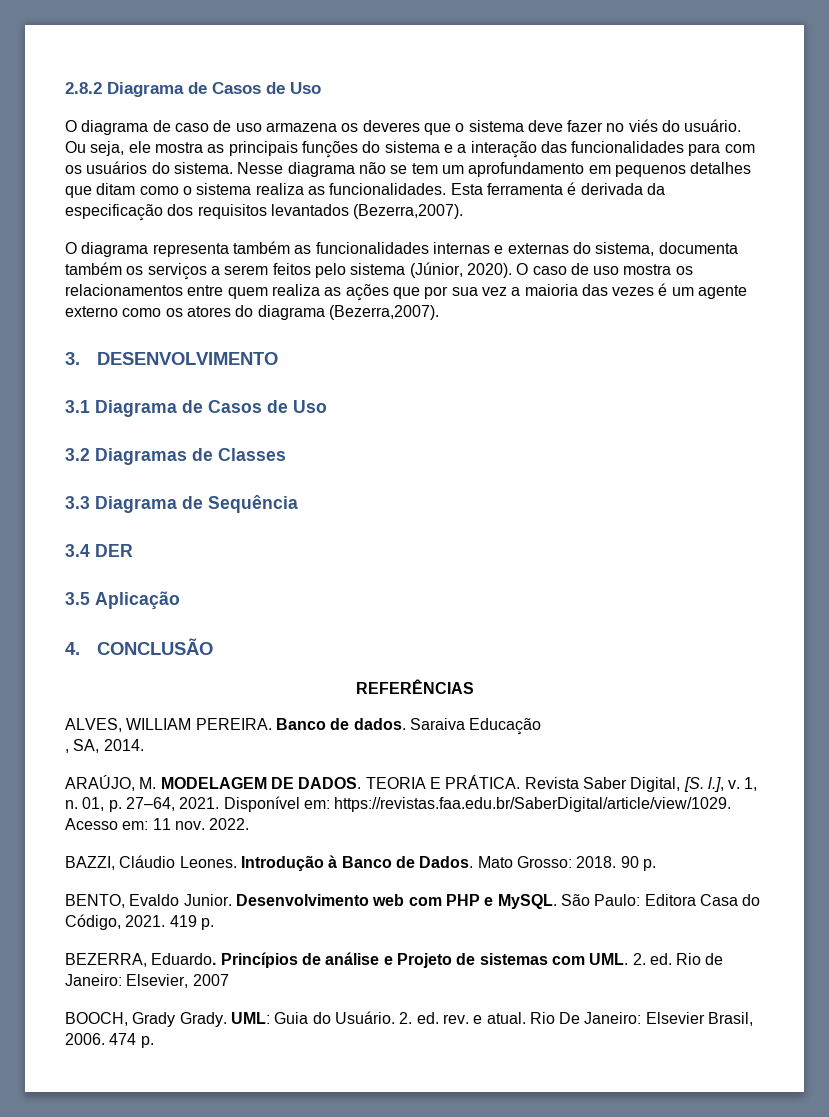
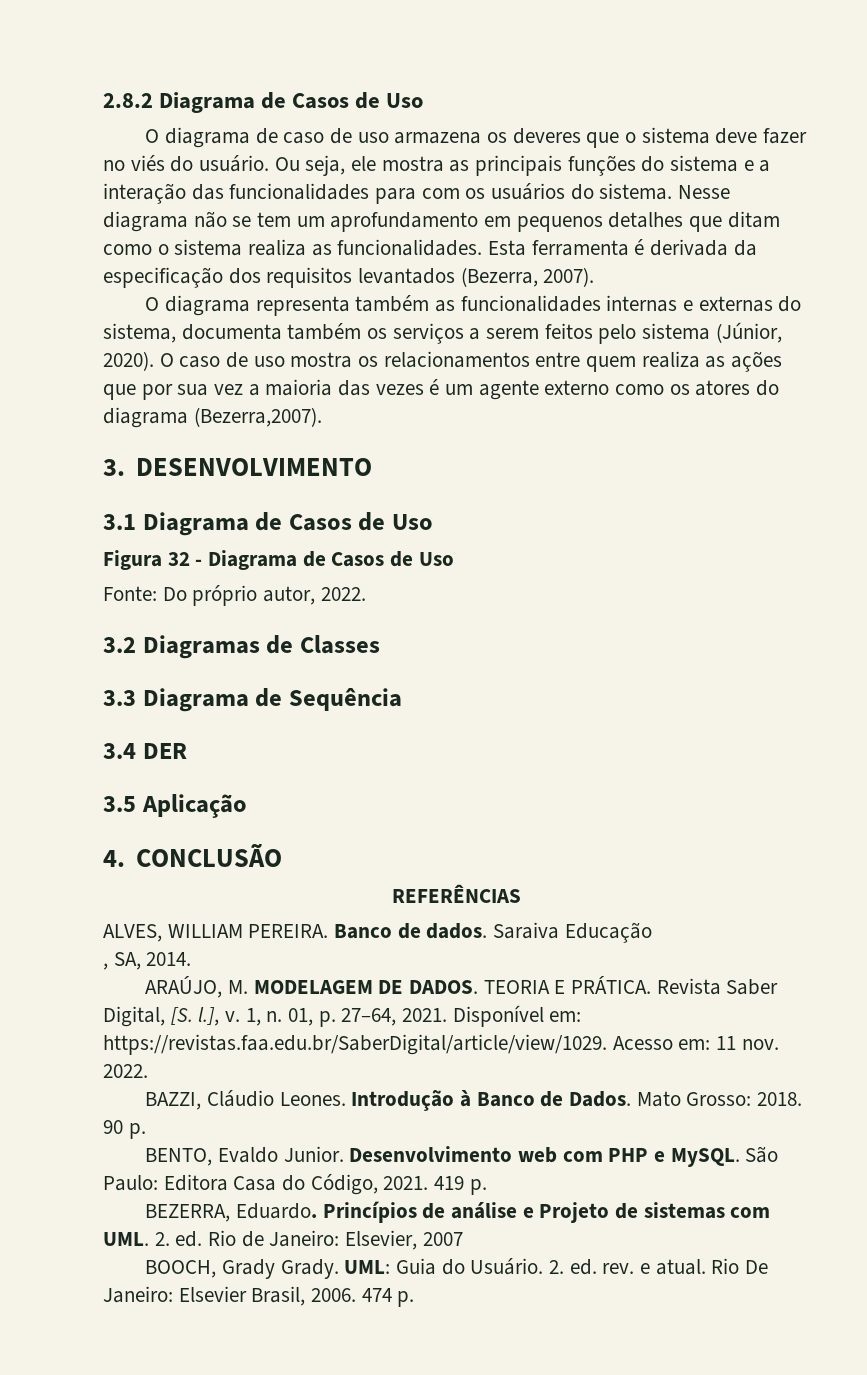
- Esta ferramenta é derivada da especificação dos requisitos levantados (Bezerra,2007).
+ Esta ferramenta é derivada da especificação dos requisitos levantados (Bezerra, 2007).
+ Figura 32 - Diagrama de Casos de Uso
+ Fonte: Do próprio autor, 2022.

